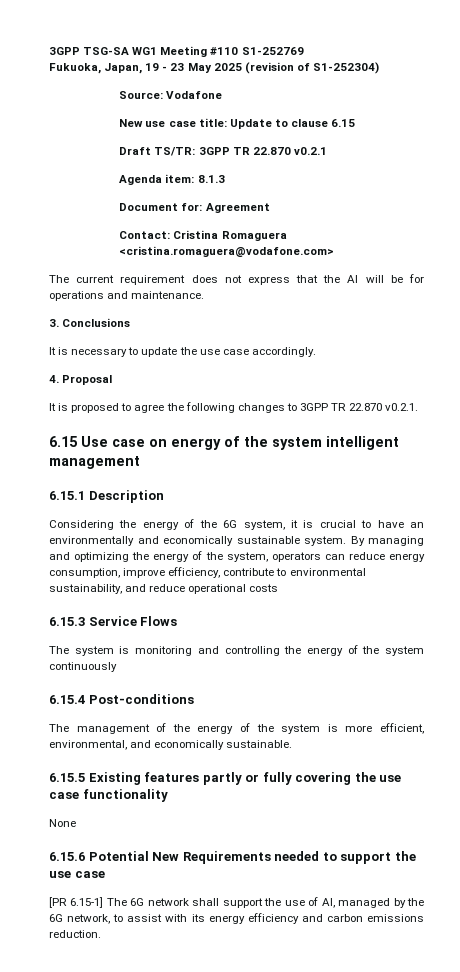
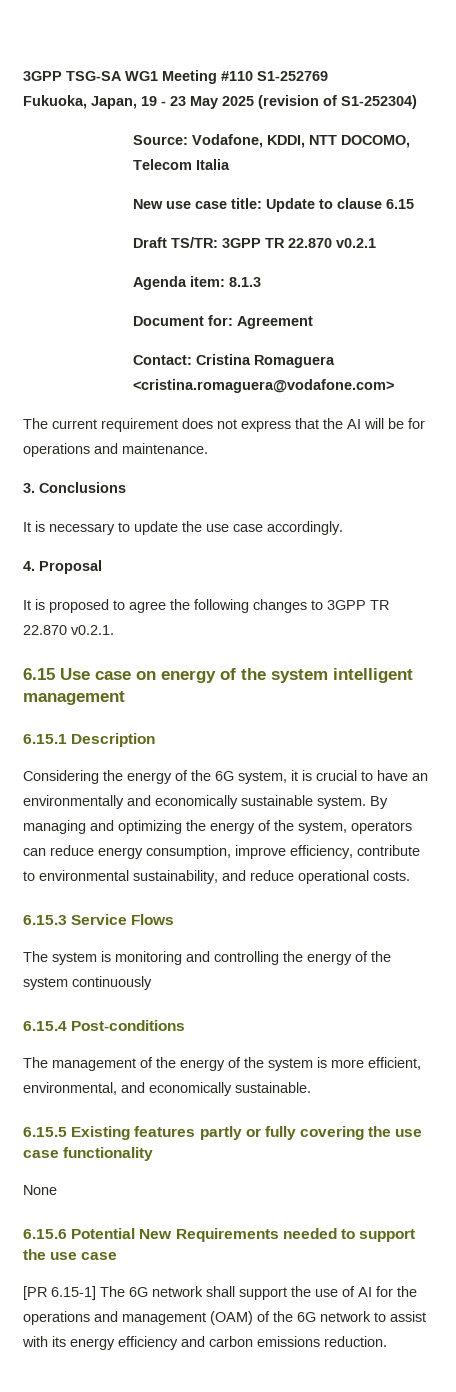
- Source: Vodafone
+ Source: Vodafone, KDDI, NTT DOCOMO, Telecom Italia
- By managing and optimizing the energy of the system, operators can reduce energy consumption, improve efficiency, contribute to environmental sustainability, and reduce operational costs
+ By managing and optimizing the energy of the system, operators can reduce energy consumption, improve efficiency, contribute to environmental sustainability, and reduce operational costs.
- [PR 6.15-1] The 6G network shall support the use of AI, managed by the 6G network, to assist with its energy efficiency and carbon emissions reduction.
+ [PR 6.15-1] The 6G network shall support the use of AI for the operations and management (OAM) of the 6G network to assist with its energy efficiency and carbon emissions reduction.

